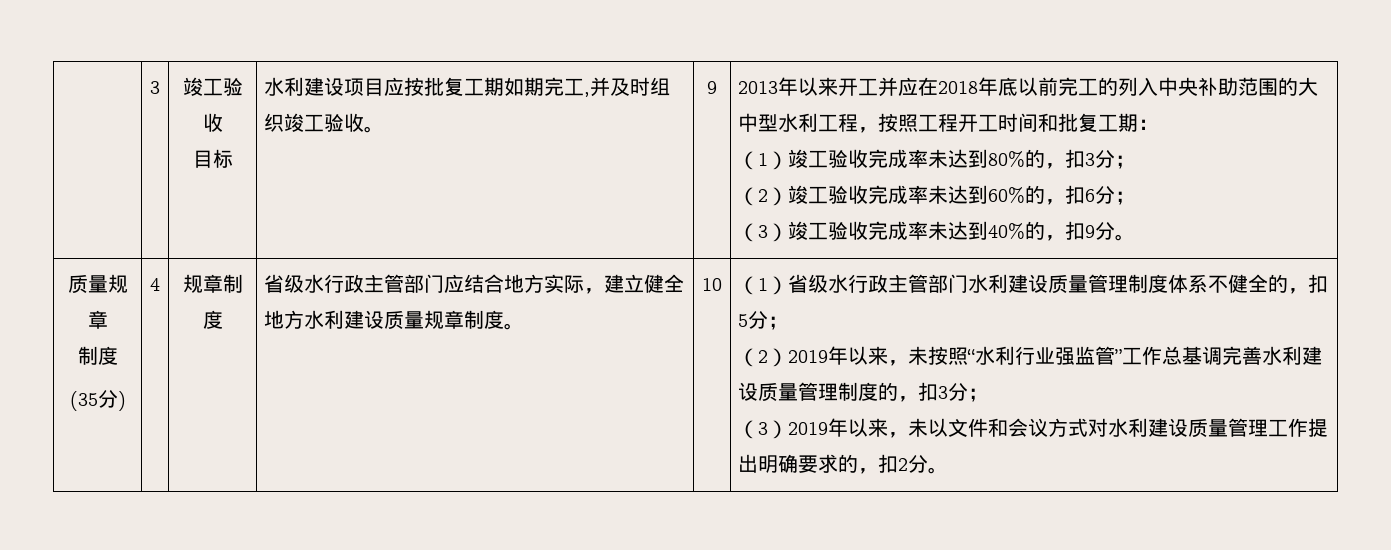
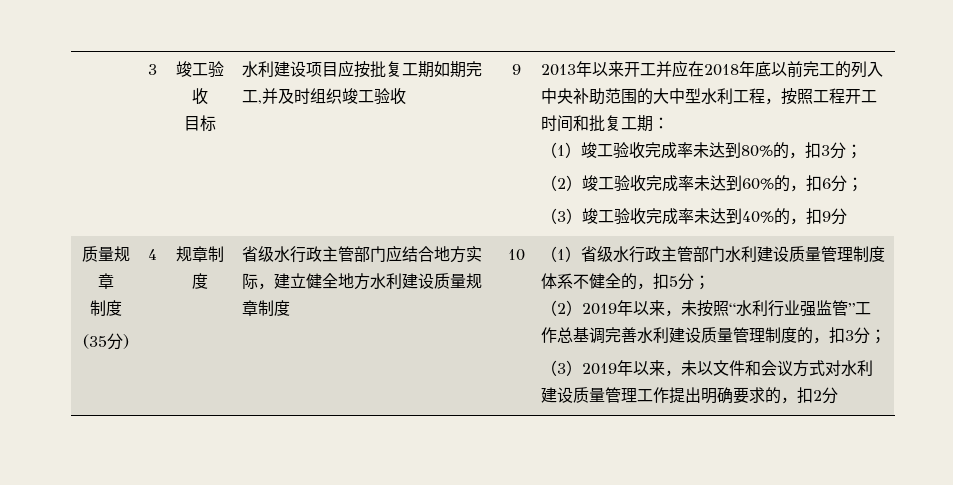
- 水利建设项目应按批复工期如期完工,并及时组织竣工验收。
+ 水利建设项目应按批复工期如期完工,并及时组织竣工验收
- （3）竣工验收完成率未达到40%的，扣9分。
+ （3）竣工验收完成率未达到40%的，扣9分
- 省级水行政主管部门应结合地方实际，建立健全地方水利建设质量规章制度。
+ 省级水行政主管部门应结合地方实际，建立健全地方水利建设质量规章制度
- （3）2019年以来，未以文件和会议方式对水利建设质量管理工作提出明确要求的，扣2分。
+ （3）2019年以来，未以文件和会议方式对水利建设质量管理工作提出明确要求的，扣2分

